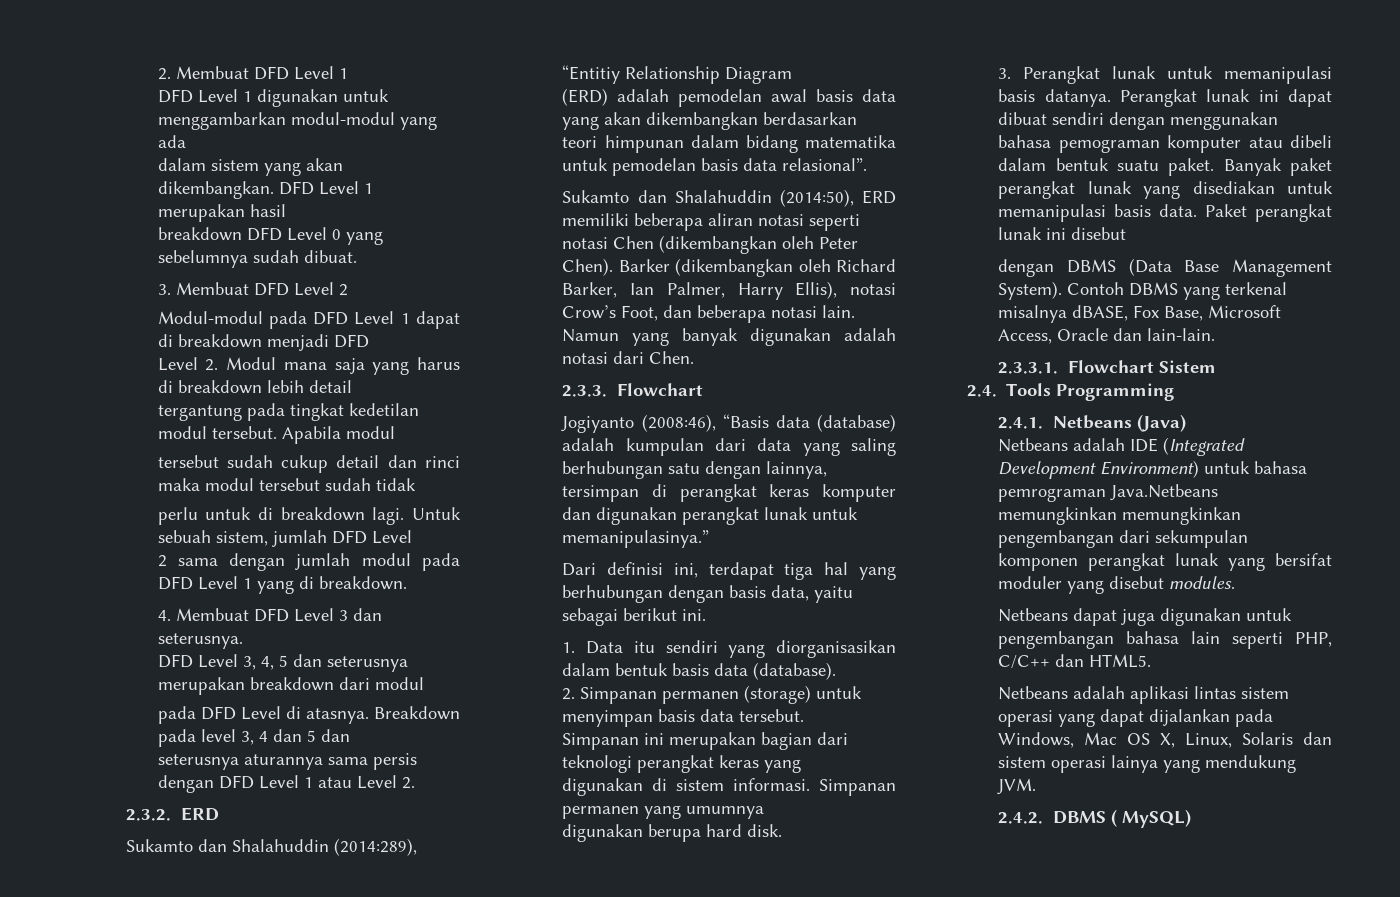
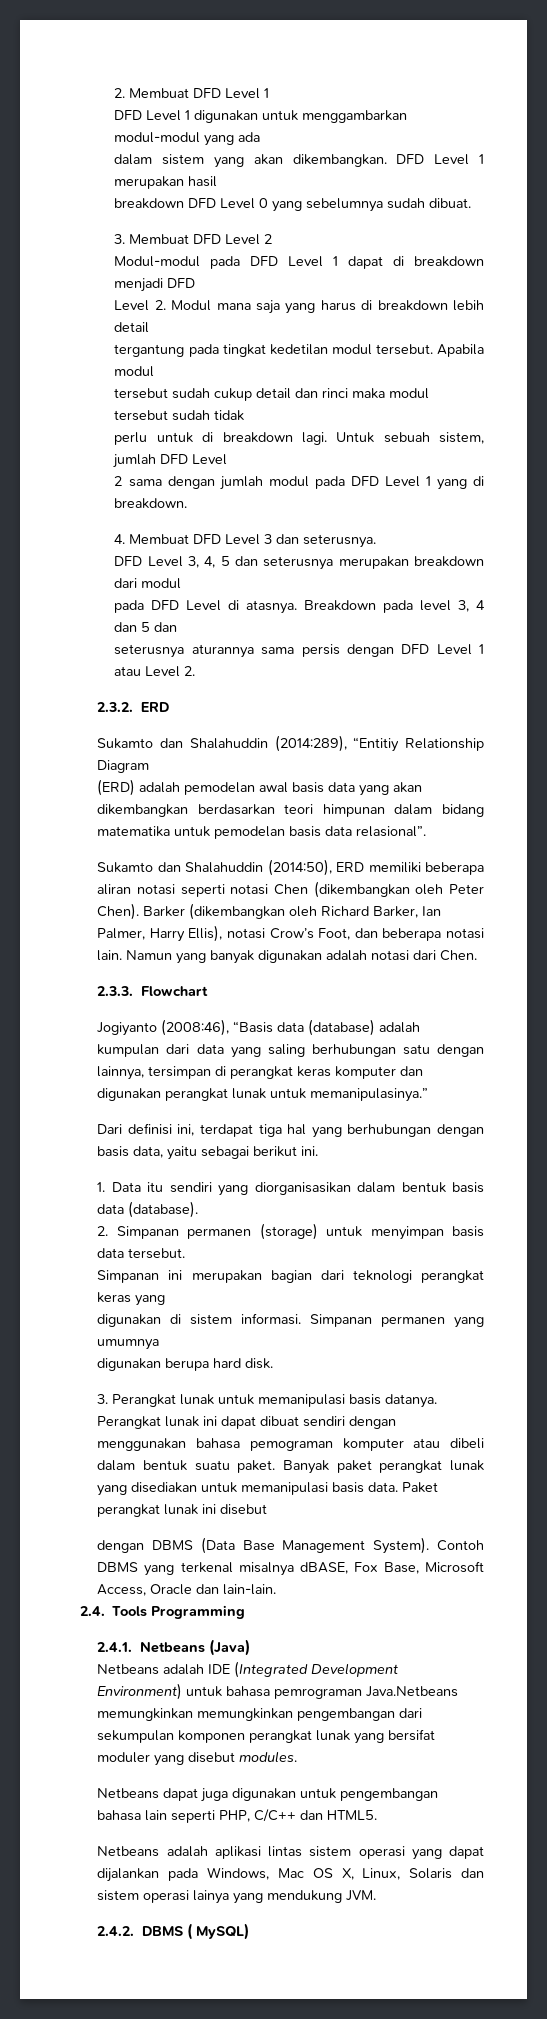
- 2.3.3.1. Flowchart Sistem

